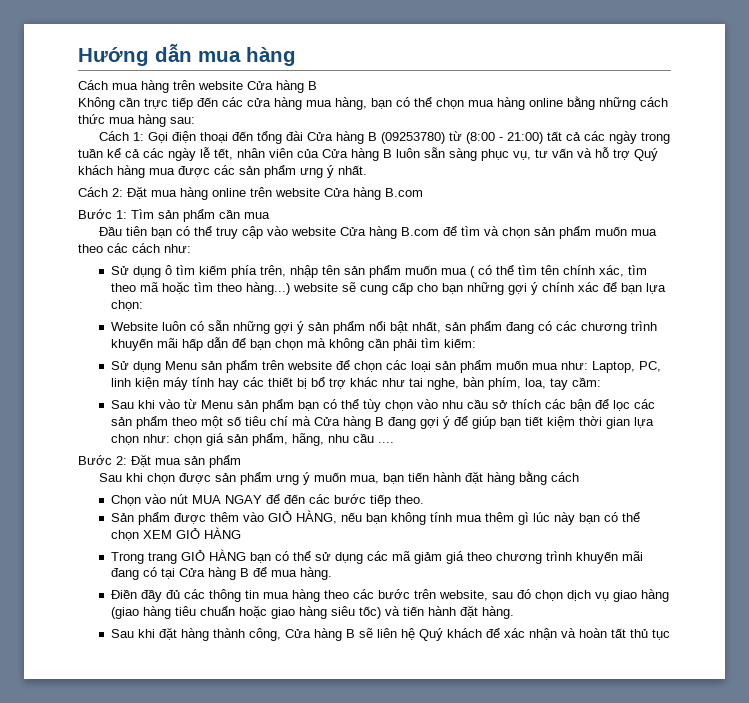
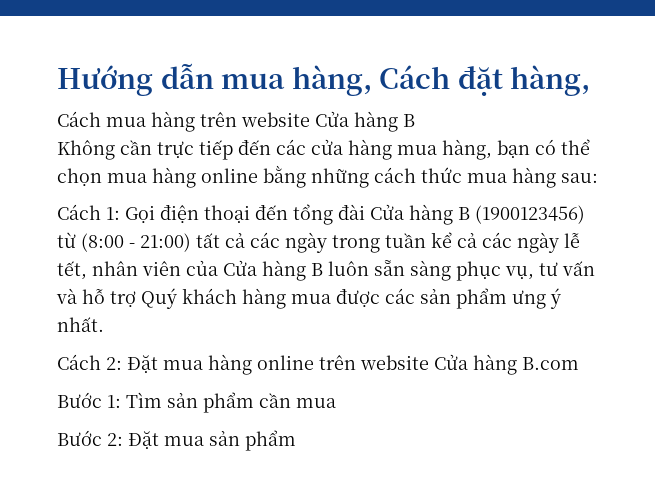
- Hướng dẫn mua hàng
+ Hướng dẫn mua hàng, Cách đặt hàng,
- Cách 1: Gọi điện thoại đến tổng đài Cửa hàng B (09253780) từ (8:00 - 21:00) tất cả các ngày trong tuần kể cả các ngày lễ tết, nhân viên của Cửa hàng B luôn sẵn sàng phục vụ, tư vấn và hỗ trợ Quý khách hàng mua được các sản phẩm ưng ý nhất.
+ Cách 1: Gọi điện thoại đến tổng đài Cửa hàng B (1900123456) từ (8:00 - 21:00) tất cả các ngày trong tuần kể cả các ngày lễ tết, nhân viên của Cửa hàng B luôn sẵn sàng phục vụ, tư vấn và hỗ trợ Quý khách hàng mua được các sản phẩm ưng ý nhất.
- Đầu tiên bạn có thể truy cập vào website Cửa hàng B.com để tìm và chọn sản phẩm muốn mua theo các cách như:
- Sử dụng ô tìm kiếm phía trên, nhập tên sản phẩm muốn mua ( có thể tìm tên chính xác, tìm theo mã hoặc tìm theo hàng...) website sẽ cung cấp cho bạn những gợi ý chính xác để bạn lựa chọn:
- Website luôn có sẵn những gợi ý sản phẩm nổi bật nhất, sản phẩm đang có các chương trình khuyến mãi hấp dẫn để bạn chọn mà không cần phải tìm kiếm:
- Sử dụng Menu sản phẩm trên website để chọn các loại sản phẩm muốn mua như: Laptop, PC, linh kiện máy tính hay các thiết bị bổ trợ khác như tai nghe, bàn phím, loa, tay cầm:
- Sau khi vào từ Menu sản phẩm bạn có thể tùy chọn vào nhu cầu sở thích các bận để lọc các sản phẩm theo một số tiêu chí mà Cửa hàng B đang gợi ý để giúp bạn tiết kiệm thời gian lựa chọn như: chọn giá sản phẩm, hãng, nhu cầu ....
- Sau khi chọn được sản phẩm ưng ý muốn mua, bạn tiến hành đặt hàng bằng cách
- Chọn vào nút MUA NGAY để đến các bước tiếp theo.
- Sản phẩm được thêm vào GIỎ HÀNG, nếu bạn không tính mua thêm gì lúc này bạn có thể chọn XEM GIỎ HÀNG
- Trong trang GIỎ HÀNG bạn có thể sử dụng các mã giảm giá theo chương trình khuyến mãi đang có tại Cửa hàng B để mua hàng.
- Điền đầy đủ các thông tin mua hàng theo các bước trên website, sau đó chọn dịch vụ giao hàng (giao hàng tiêu chuẩn hoặc giao hàng siêu tốc) và tiến hành đặt hàng.
- Sau khi đặt hàng thành công, Cửa hàng B sẽ liên hệ Quý khách để xác nhận và hoàn tất thủ tục

